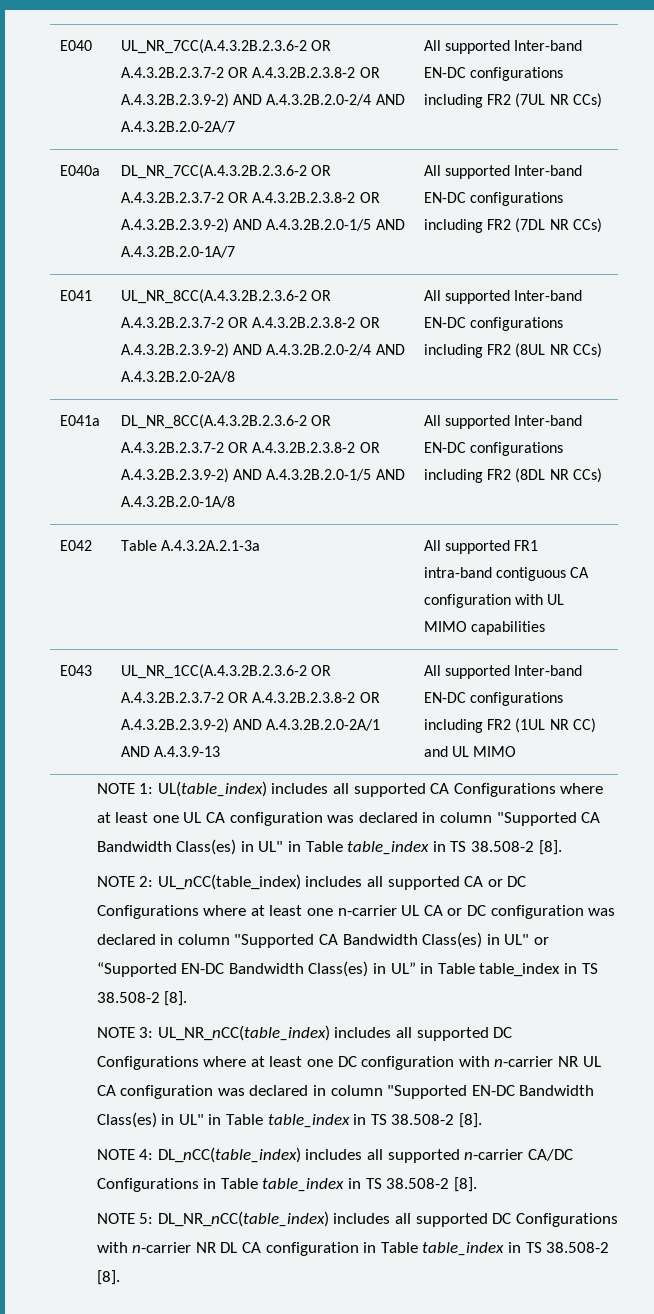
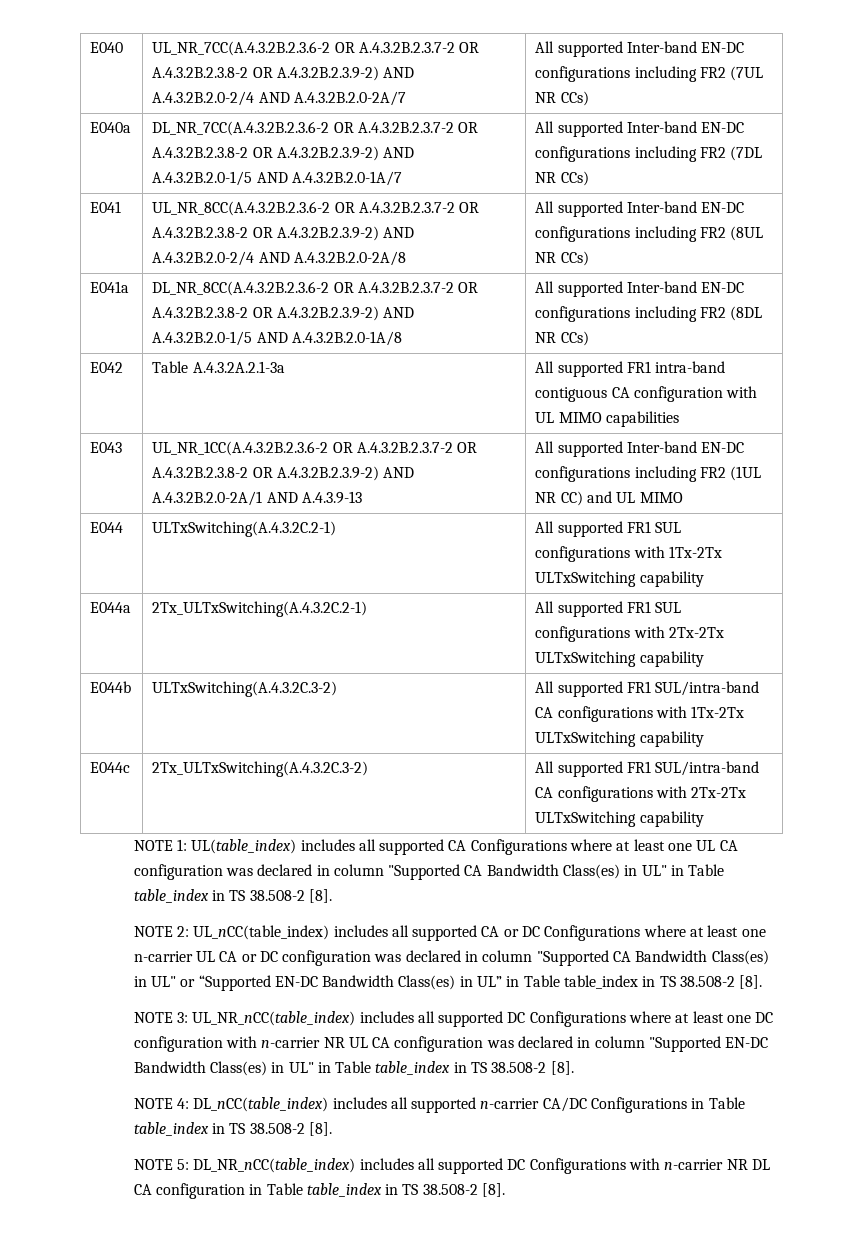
+ E044 | ULTxSwitching(A.4.3.2C.2-1) | All supported FR1 SUL configurations with 1Tx-2Tx ULTxSwitching capability
+ E044a | 2Tx_ULTxSwitching(A.4.3.2C.2-1) | All supported FR1 SUL configurations with 2Tx-2Tx ULTxSwitching capability
+ E044b | ULTxSwitching(A.4.3.2C.3-2) | All supported FR1 SUL/intra-band CA configurations with 1Tx-2Tx ULTxSwitching capability
+ E044c | 2Tx_ULTxSwitching(A.4.3.2C.3-2) | All supported FR1 SUL/intra-band CA configurations with 2Tx-2Tx ULTxSwitching capability

